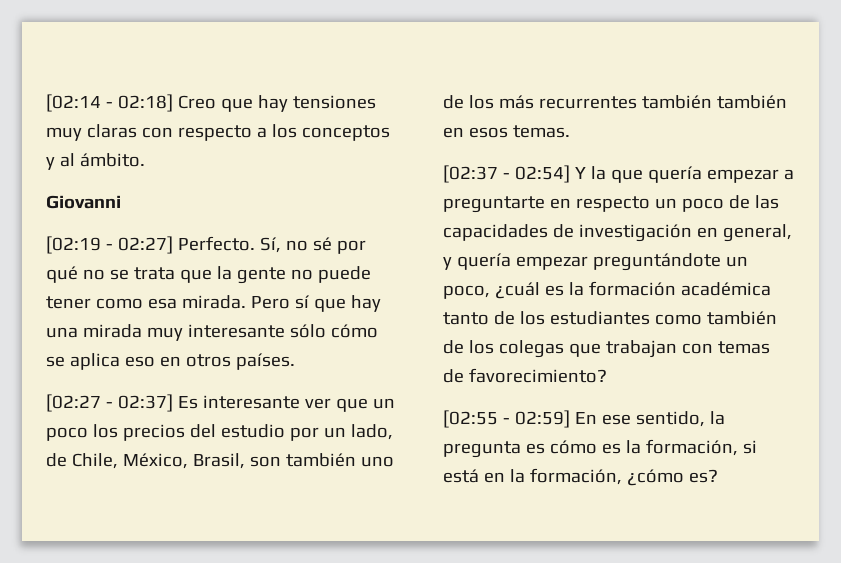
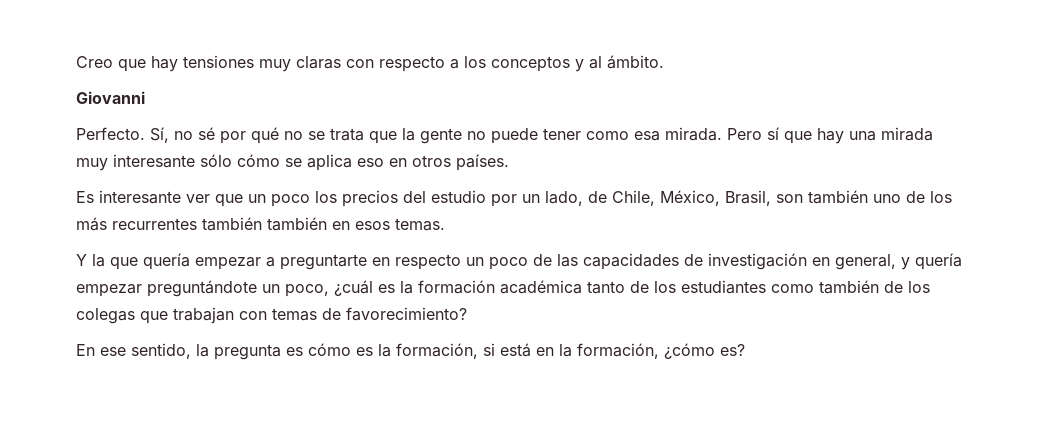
- [02:14 - 02:18] Creo que hay tensiones muy claras con respecto a los conceptos y al ámbito.
+ Creo que hay tensiones muy claras con respecto a los conceptos y al ámbito.
- [02:19 - 02:27] Perfecto.
+ Perfecto.
- [02:27 - 02:37] Es interesante ver que un poco los precios del estudio por un lado, de Chile, México, Brasil, son también uno de los más recurrentes también también en esos temas.
+ Es interesante ver que un poco los precios del estudio por un lado, de Chile, México, Brasil, son también uno de los más recurrentes también también en esos temas.
- [02:37 - 02:54] Y la que quería empezar a preguntarte en respecto un poco de las capacidades de investigación en general, y quería empezar preguntándote un poco, ¿cuál es la formación académica tanto de los estudiantes como también de los colegas que trabajan con temas de favorecimiento?
+ Y la que quería empezar a preguntarte en respecto un poco de las capacidades de investigación en general, y quería empezar preguntándote un poco, ¿cuál es la formación académica tanto de los estudiantes como también de los colegas que trabajan con temas de favorecimiento?
- [02:55 - 02:59] En ese sentido, la pregunta es cómo es la formación, si está en la formación, ¿cómo es?
+ En ese sentido, la pregunta es cómo es la formación, si está en la formación, ¿cómo es?

